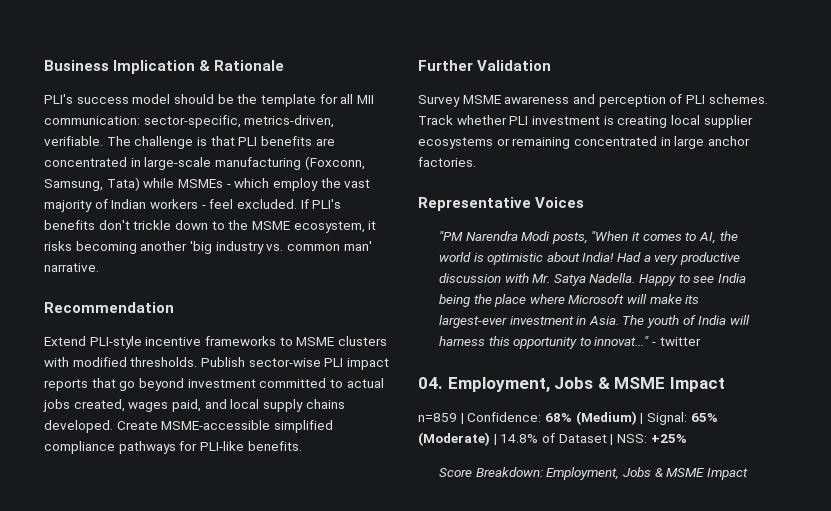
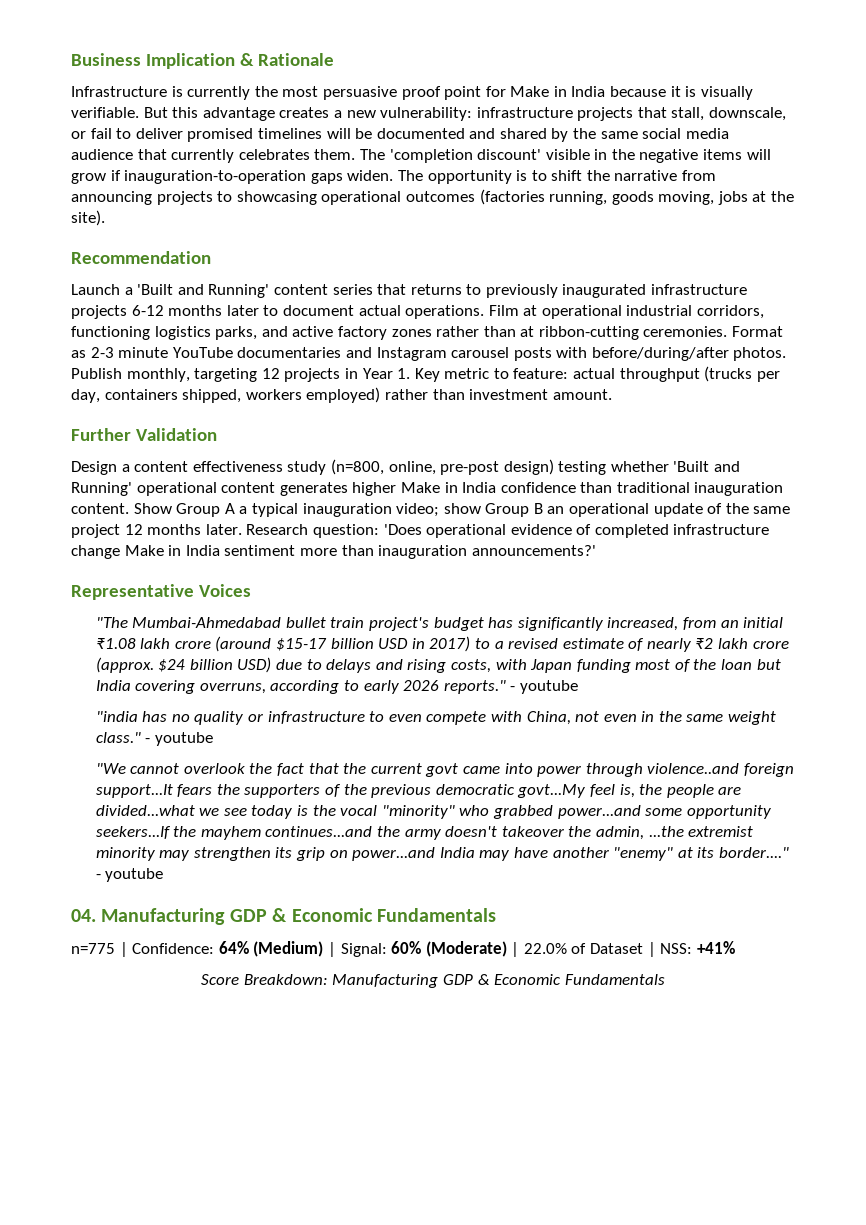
- PLI's success model should be the template for all MII communication: sector-specific, metrics-driven, verifiable. The challenge is that PLI benefits are concentrated in large-scale manufacturing (Foxconn, Samsung, Tata) while MSMEs - which employ the vast majority of Indian workers - feel excluded. If PLI's benefits don't trickle down to the MSME ecosystem, it risks becoming another 'big industry vs. common man' narrative.
+ Infrastructure is currently the most persuasive proof point for Make in India because it is visually verifiable. But this advantage creates a new vulnerability: infrastructure projects that stall, downscale, or fail to deliver promised timelines will be documented and shared by the same social media audience that currently celebrates them. The 'completion discount' visible in the negative items will grow if inauguration-to-operation gaps widen. The opportunity is to shift the narrative from announcing projects to showcasing operational outcomes (factories running, goods moving, jobs at the site).
  Recommendation
- Extend PLI-style incentive frameworks to MSME clusters with modified thresholds. Publish sector-wise PLI impact reports that go beyond investment committed to actual jobs created, wages paid, and local supply chains developed. Create MSME-accessible simplified compliance pathways for PLI-like benefits.
+ Launch a 'Built and Running' content series that returns to previously inaugurated infrastructure projects 6-12 months later to document actual operations. Film at operational industrial corridors, functioning logistics parks, and active factory zones rather than at ribbon-cutting ceremonies. Format as 2-3 minute YouTube documentaries and Instagram carousel posts with before/during/after photos. Publish monthly, targeting 12 projects in Year 1. Key metric to feature: actual throughput (trucks per day, containers shipped, workers employed) rather than investment amount.
  Further Validation
- Survey MSME awareness and perception of PLI schemes. Track whether PLI investment is creating local supplier ecosystems or remaining concentrated in large anchor factories.
+ Design a content effectiveness study (n=800, online, pre-post design) testing whether 'Built and Running' operational content generates higher Make in India confidence than traditional inauguration content. Show Group A a typical inauguration video; show Group B an operational update of the same project 12 months later. Research question: 'Does operational evidence of completed infrastructure change Make in India sentiment more than inauguration announcements?'
  Representative Voices
- "PM Narendra Modi posts, "When it comes to AI, the world is optimistic about India! Had a very productive discussion with Mr. Satya Nadella. Happy to see India being the place where Microsoft will make its largest-ever investment in Asia. The youth of India will harness this opportunity to innovat..." - twitter
- 04. Employment, Jobs & MSME Impact
- n=859 | Confidence: 68% (Medium) | Signal: 65% (Moderate) | 14.8% of Dataset | NSS: +25%
+ "The Mumbai-Ahmedabad bullet train project's budget has significantly increased, from an initial ₹1.08 lakh crore (around $15-17 billion USD in 2017) to a revised estimate of nearly ₹2 lakh crore (approx. $24 billion USD) due to delays and rising costs, with Japan funding most of the loan but India covering overruns, according to early 2026 reports." - youtube
+ "india has no quality or infrastructure to even compete with China, not even in the same weight class." - youtube
+ "We cannot overlook the fact that the current govt came into power through violence..and foreign support...It fears the supporters of the previous democratic govt...My feel is, the people are divided...what we see today is the vocal "minority" who grabbed power...and some opportunity seekers...If the mayhem continues...and the army doesn't takeover the admin, ...the extremist minority may strengthen its grip on power...and India may have another "enemy" at its border...." - youtube
+ 04. Manufacturing GDP & Economic Fundamentals
+ n=775 | Confidence: 64% (Medium) | Signal: 60% (Moderate) | 22.0% of Dataset | NSS: +41%
- Score Breakdown: Employment, Jobs & MSME Impact
+ Score Breakdown: Manufacturing GDP & Economic Fundamentals

